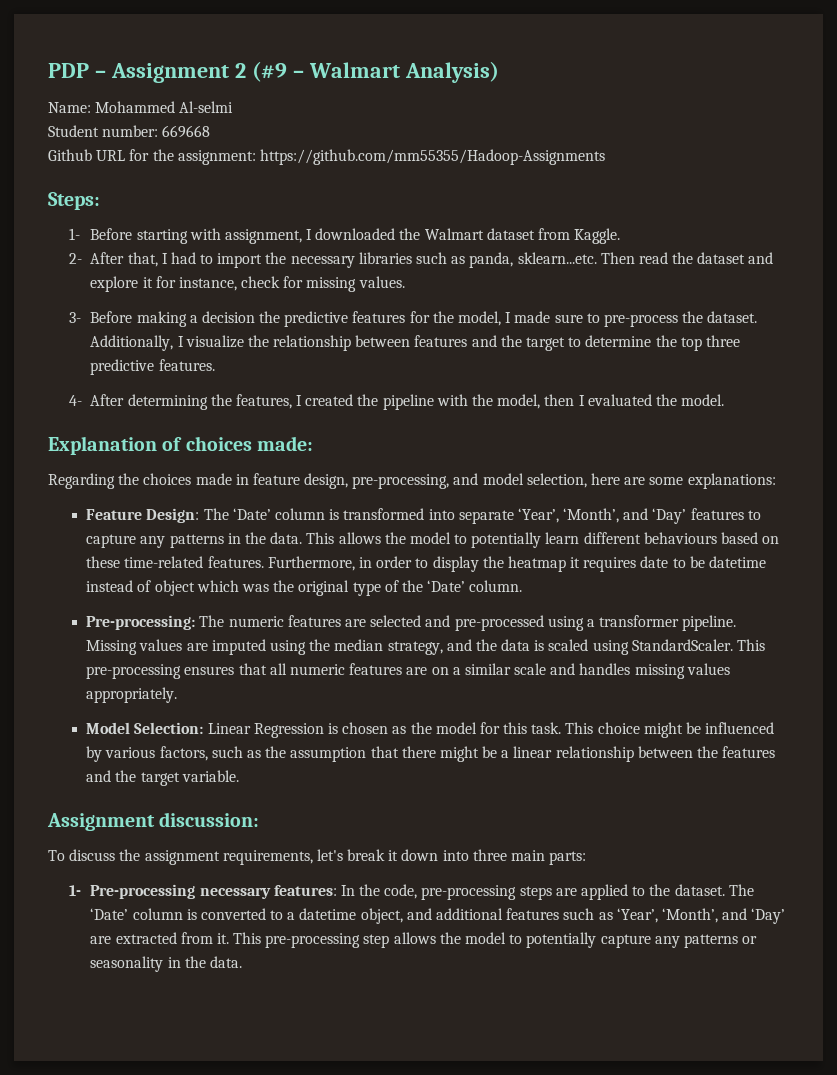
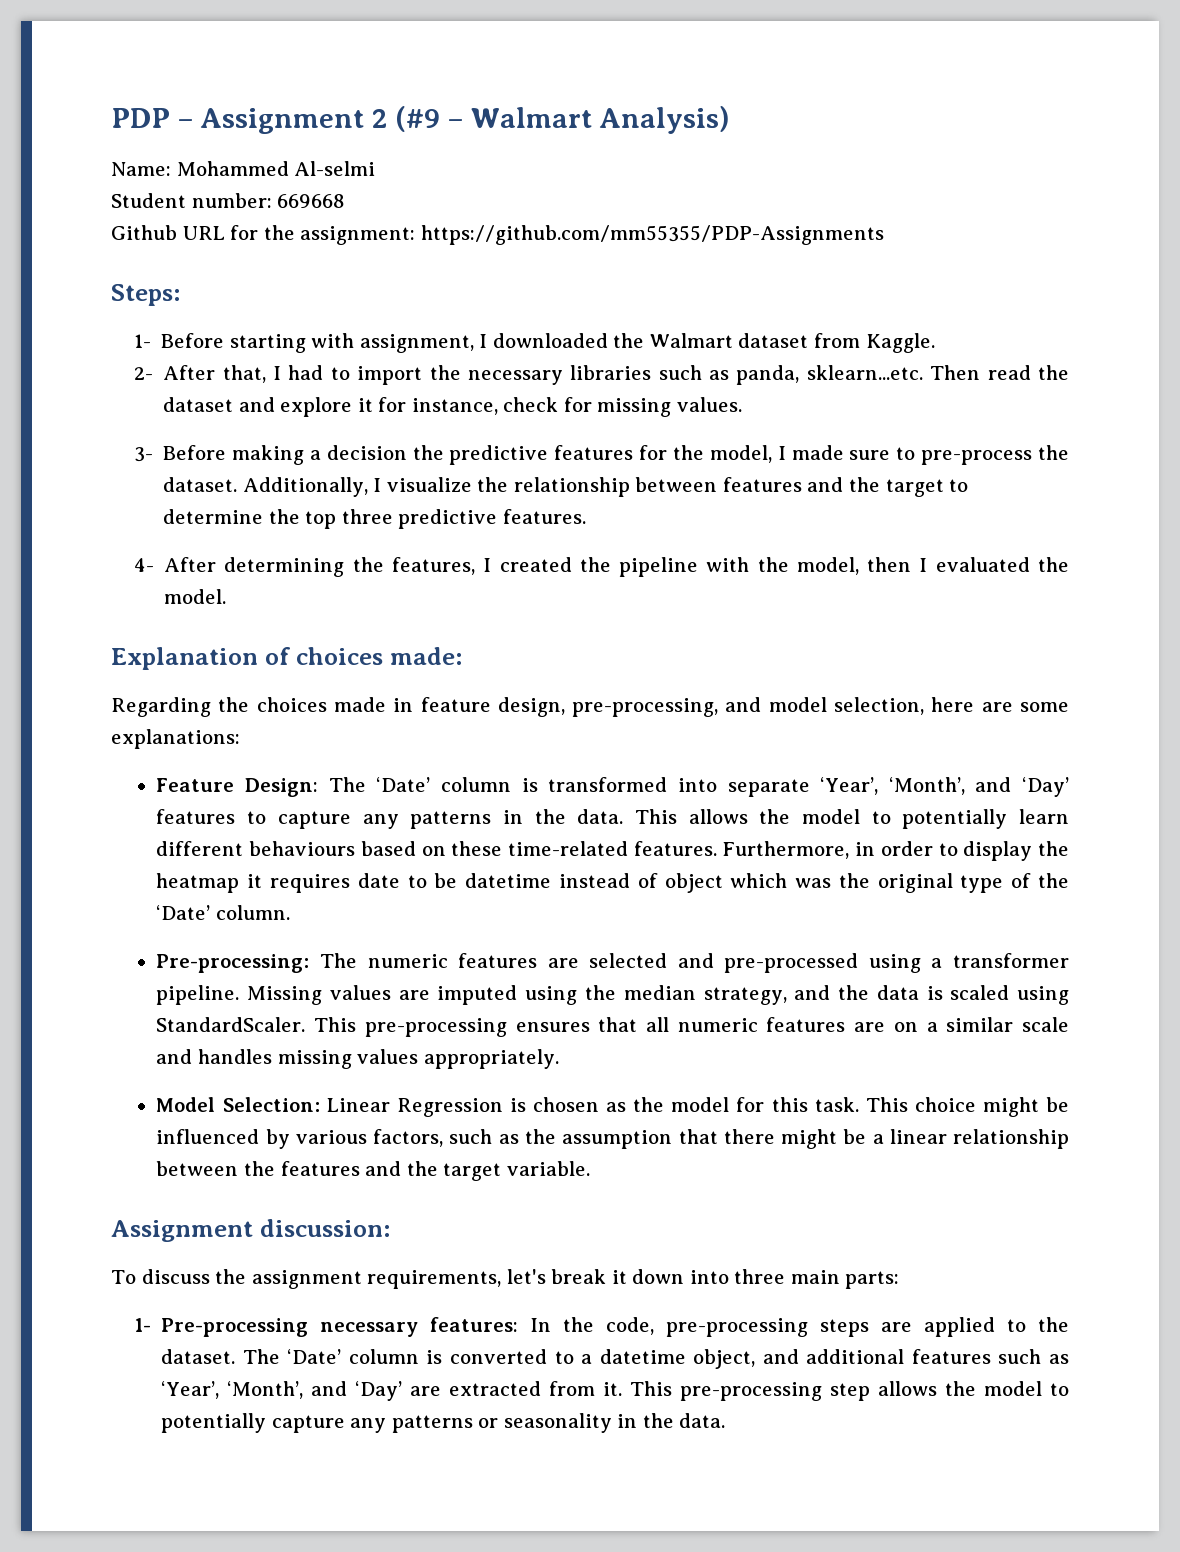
- Github URL for the assignment: https://github.com/mm55355/Hadoop-Assignments
+ Github URL for the assignment: https://github.com/mm55355/PDP-Assignments

